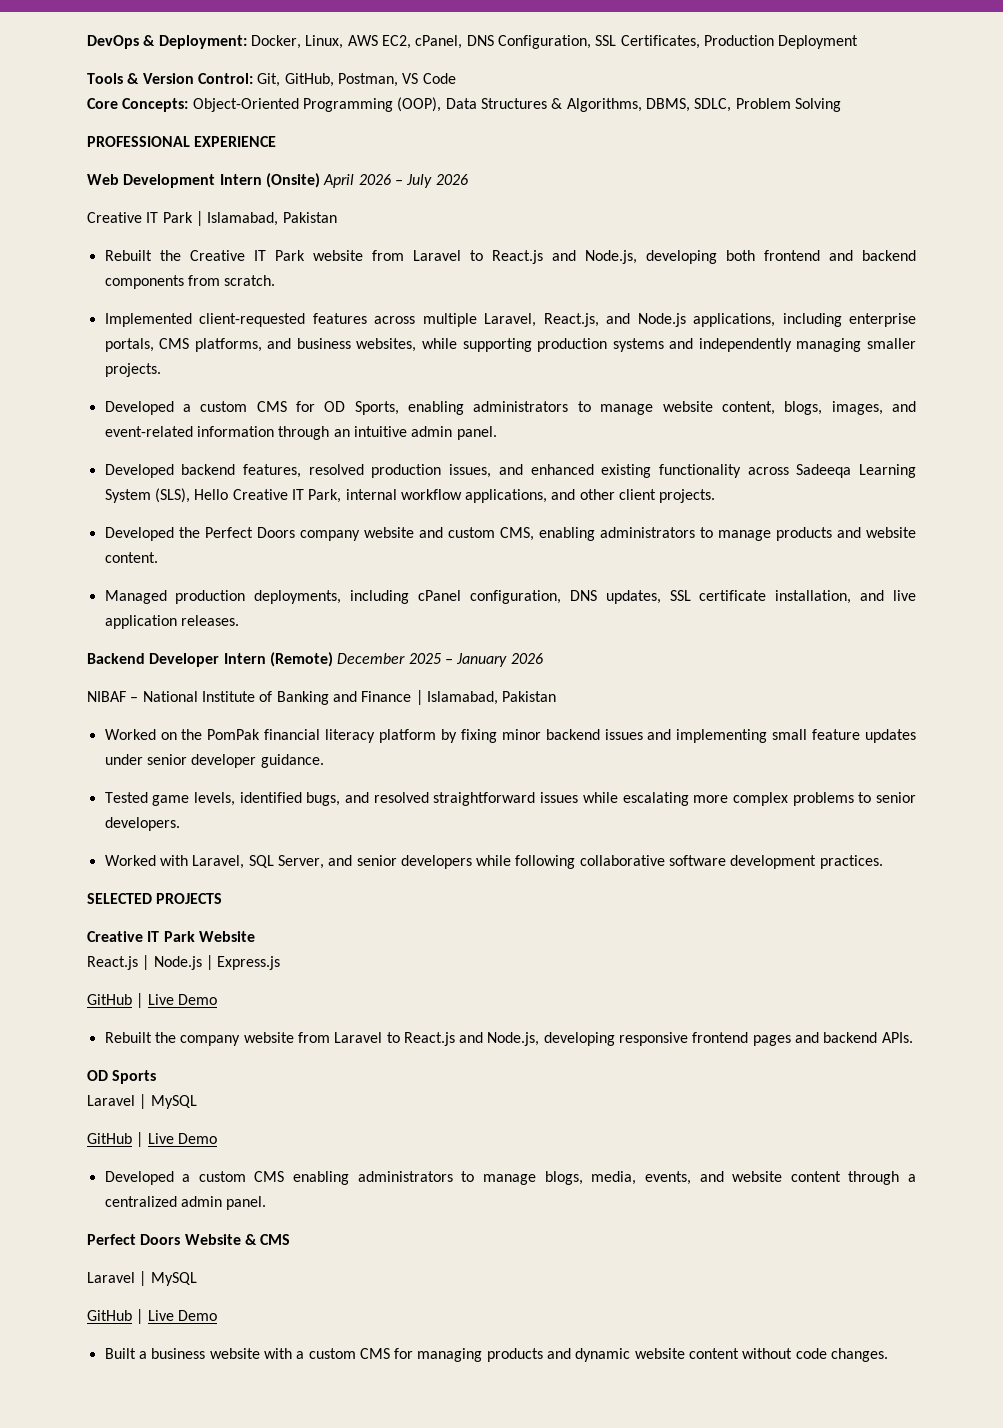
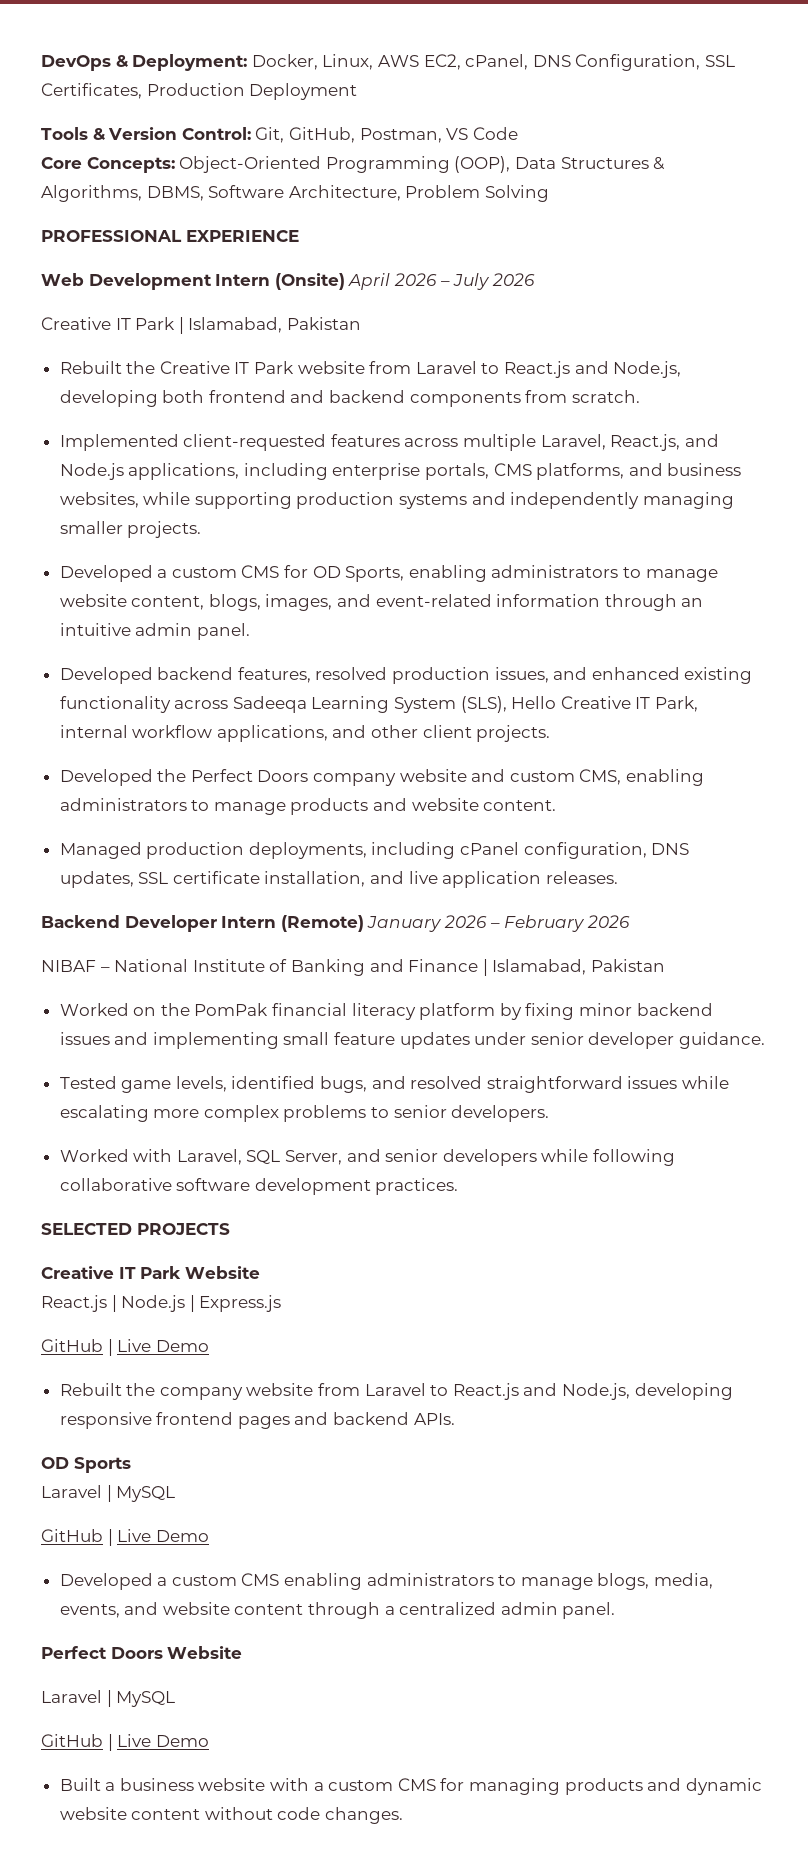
- Core Concepts: Object-Oriented Programming (OOP), Data Structures & Algorithms, DBMS, SDLC, Problem Solving
+ Core Concepts: Object-Oriented Programming (OOP), Data Structures & Algorithms, DBMS, Software Architecture, Problem Solving
- Backend Developer Intern (Remote) December 2025 – January 2026
+ Backend Developer Intern (Remote) January 2026 – February 2026
- Perfect Doors Website & CMS
+ Perfect Doors Website

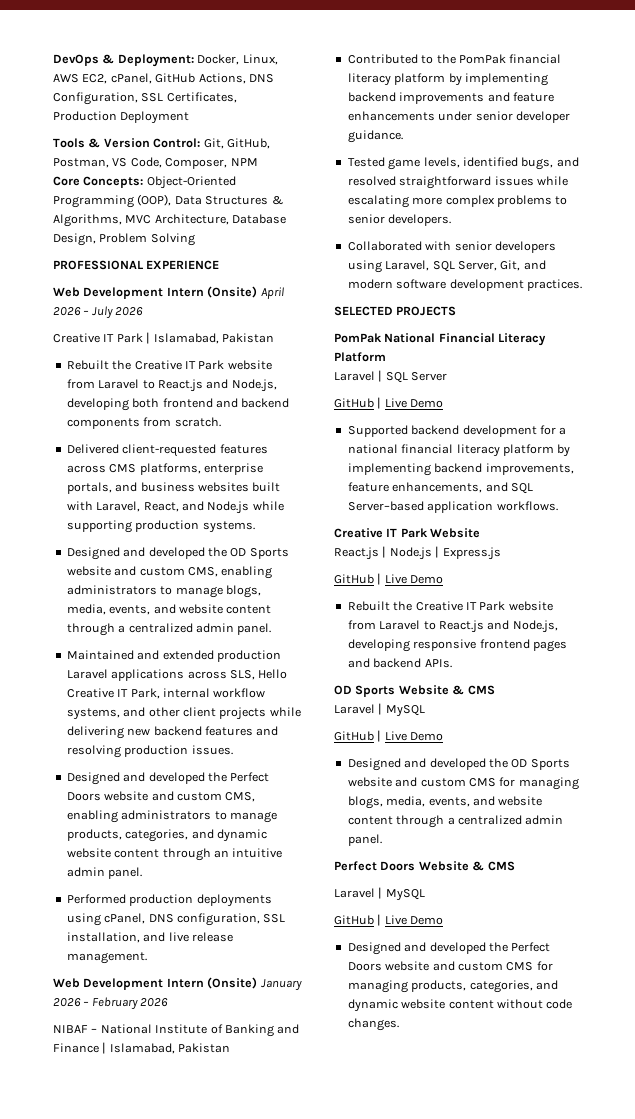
- DevOps & Deployment: Docker, Linux, AWS EC2, cPanel, DNS Configuration, SSL Certificates, Production Deployment
+ DevOps & Deployment: Docker, Linux, AWS EC2, cPanel, GitHub Actions, DNS Configuration, SSL Certificates, Production Deployment
- Tools & Version Control: Git, GitHub, Postman, VS Code
+ Tools & Version Control: Git, GitHub, Postman, VS Code, Composer, NPM
- Core Concepts: Object-Oriented Programming (OOP), Data Structures & Algorithms, DBMS, Software Architecture, Problem Solving
+ Core Concepts: Object-Oriented Programming (OOP), Data Structures & Algorithms, MVC Architecture, Database Design, Problem Solving
- Implemented client-requested features across multiple Laravel, React.js, and Node.js applications, including enterprise portals, CMS platforms, and business websites, while supporting production systems and independently managing smaller projects.
- Developed a custom CMS for OD Sports, enabling administrators to manage website content, blogs, images, and event-related information through an intuitive admin panel.
- Developed backend features, resolved production issues, and enhanced existing functionality across Sadeeqa Learning System (SLS), Hello Creative IT Park, internal workflow applications, and other client projects.
- Developed the Perfect Doors company website and custom CMS, enabling administrators to manage products and website content.
- Managed production deployments, including cPanel configuration, DNS updates, SSL certificate installation, and live application releases.
- Backend Developer Intern (Remote) January 2026 – February 2026
+ Delivered client-requested features across CMS platforms, enterprise portals, and business websites built with Laravel, React, and Node.js while supporting production systems.
+ Designed and developed the OD Sports website and custom CMS, enabling administrators to manage blogs, media, events, and website content through a centralized admin panel.
+ Maintained and extended production Laravel applications across SLS, Hello Creative IT Park, internal workflow systems, and other client projects while delivering new backend features and resolving production issues.
+ Designed and developed the Perfect Doors website and custom CMS, enabling administrators to manage products, categories, and dynamic website content through an intuitive admin panel.
+ Performed production deployments using cPanel, DNS configuration, SSL installation, and live release management.
+ Web Development Intern (Onsite) January 2026 – February 2026
- Worked on the PomPak financial literacy platform by fixing minor backend issues and implementing small feature updates under senior developer guidance.
+ Contributed to the PomPak financial literacy platform by implementing backend improvements and feature enhancements under senior developer guidance.
- Worked with Laravel, SQL Server, and senior developers while following collaborative software development practices.
+ Collaborated with senior developers using Laravel, SQL Server, Git, and modern software development practices.
+ PomPak National Financial Literacy Platform
+ Laravel | SQL Server
+ GitHub | Live Demo
+ Supported backend development for a national financial literacy platform by implementing backend improvements, feature enhancements, and SQL Server–based application workflows.
- Rebuilt the company website from Laravel to React.js and Node.js, developing responsive frontend pages and backend APIs.
+ Rebuilt the Creative IT Park website from Laravel to React.js and Node.js, developing responsive frontend pages and backend APIs.
- OD Sports
+ OD Sports Website & CMS
  Laravel | MySQL
  GitHub | Live Demo
- Developed a custom CMS enabling administrators to manage blogs, media, events, and website content through a centralized admin panel.
+ Designed and developed the OD Sports website and custom CMS for managing blogs, media, events, and website content through a centralized admin panel.
- Perfect Doors Website
+ Perfect Doors Website & CMS
  Laravel | MySQL
  GitHub | Live Demo
- Built a business website with a custom CMS for managing products and dynamic website content without code changes.
+ Designed and developed the Perfect Doors website and custom CMS for managing products, categories, and dynamic website content without code changes.

